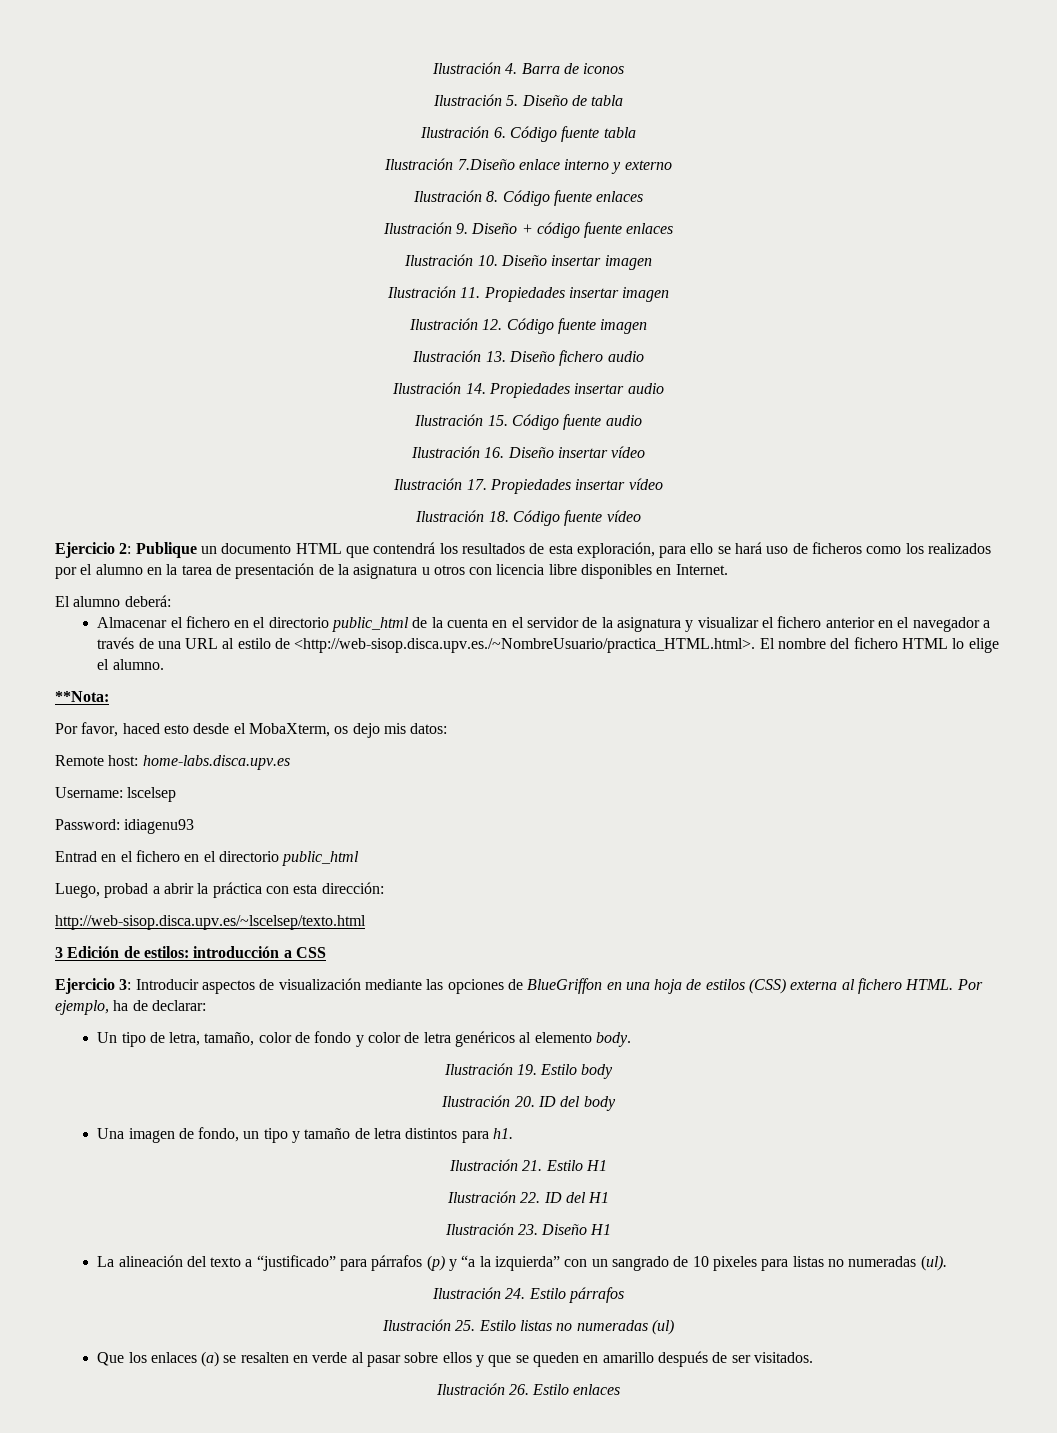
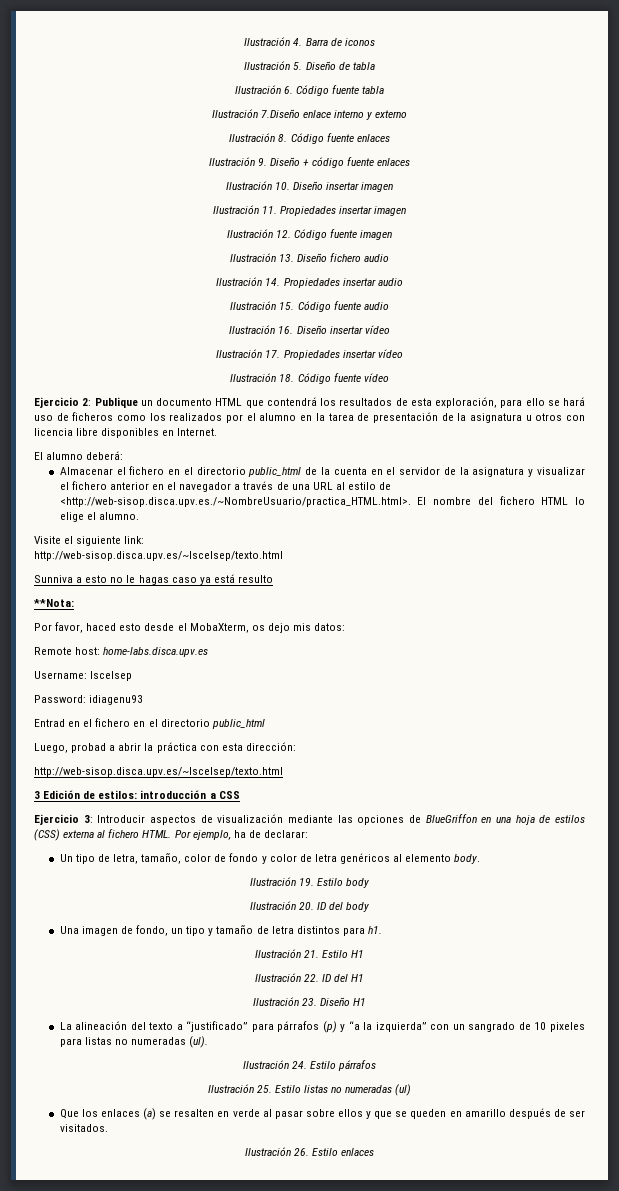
+ Visite el siguiente link:
+ http://web-sisop.disca.upv.es/~lscelsep/texto.html
+ Sunniva a esto no le hagas caso ya está resulto

